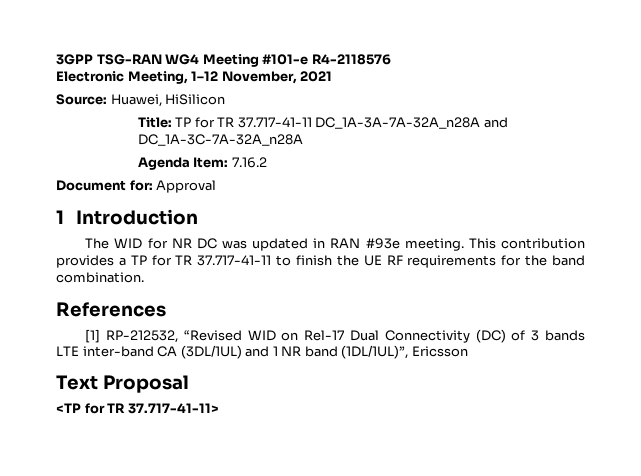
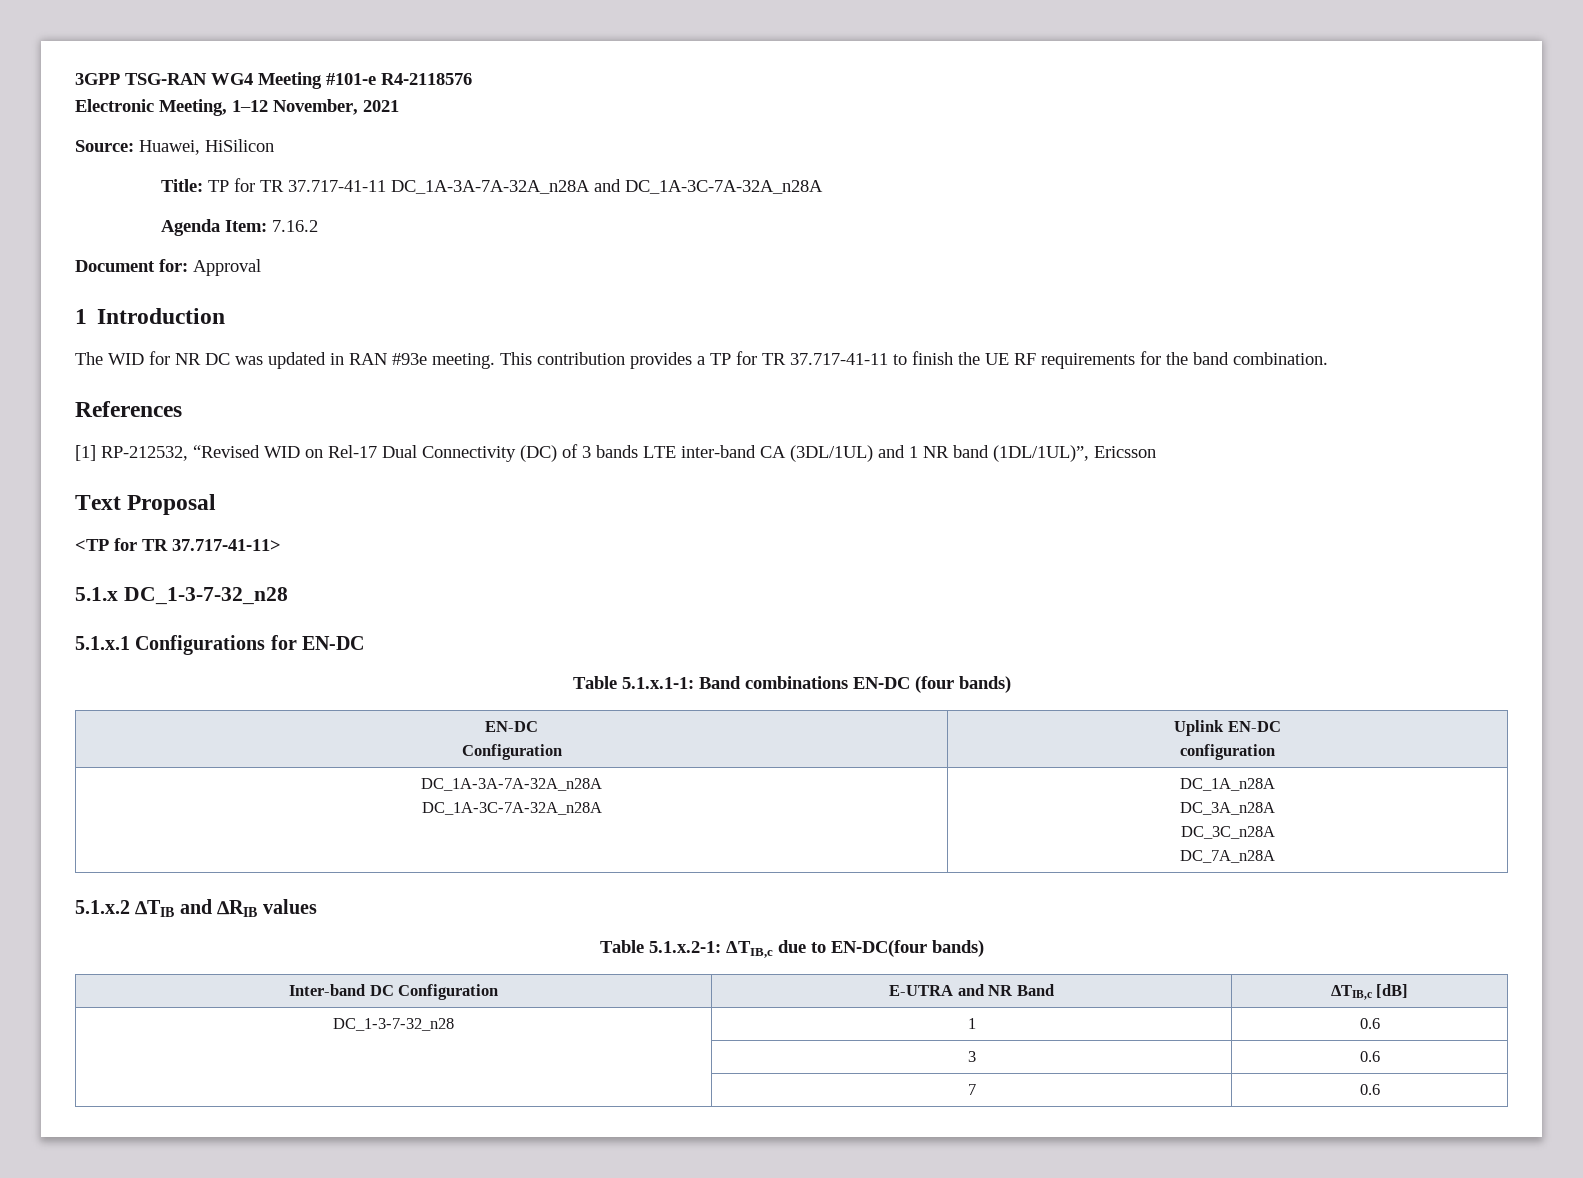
+ 5.1.x DC_1-3-7-32_n28
+ 5.1.x.1 Configurations for EN-DC
+ Table 5.1.x.1-1: Band combinations EN-DC (four bands)
+ EN-DC
+ Configuration | Uplink EN-DC
+ configuration
+ DC_1A-3A-7A-32A_n28A
+ DC_1A-3C-7A-32A_n28A | DC_1A_n28A
+ DC_3A_n28A
+ DC_3C_n28A
+ DC_7A_n28A
+ 5.1.x.2 ∆TIB and ∆RIB values
+ Table 5.1.x.2-1: ΔTIB,c due to EN-DC(four bands)
+ Inter-band DC Configuration | E-UTRA and NR Band | ΔTIB,c [dB]
+ DC_1-3-7-32_n28 | 1 | 0.6
+ | 3 | 0.6
+ | 7 | 0.6

